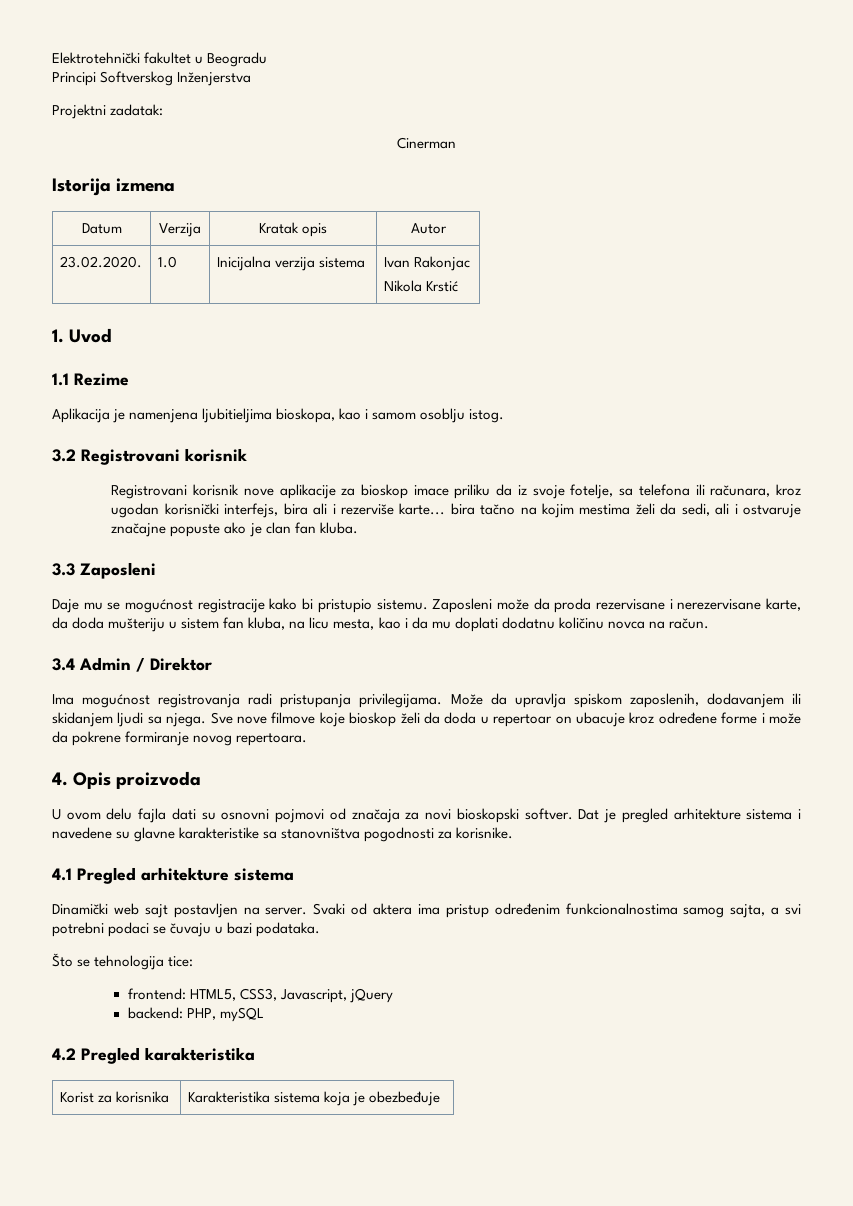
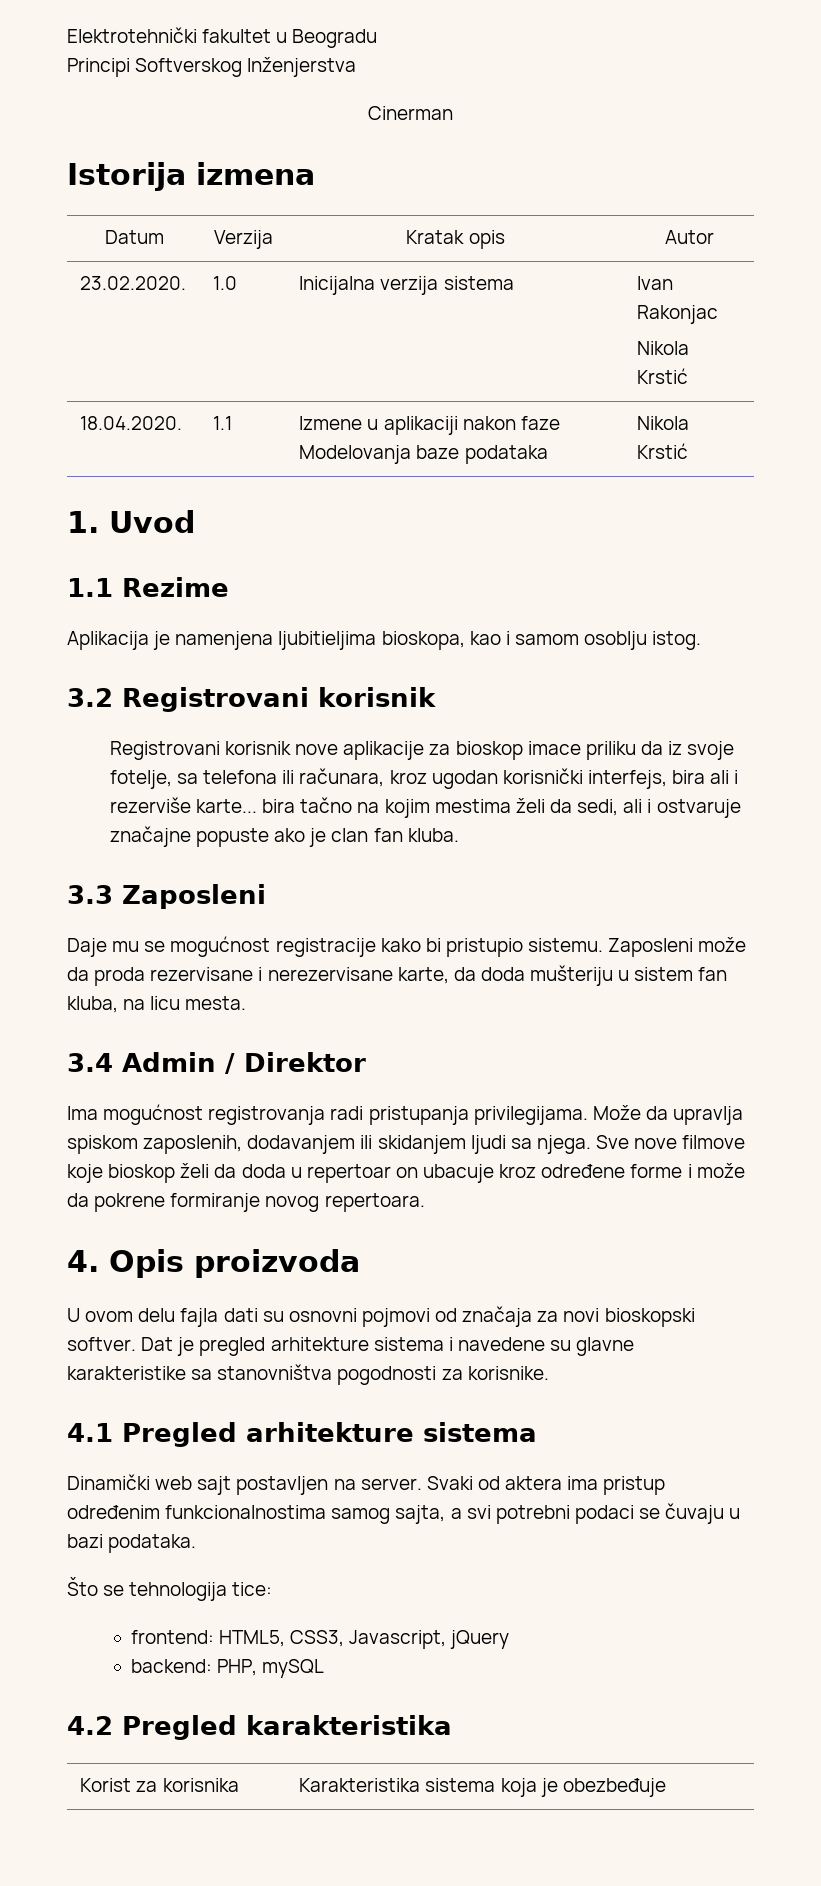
- Projektni zadatak:
+ 18.04.2020. | 1.1 | Izmene u aplikaciji nakon faze Modelovanja baze podataka | Nikola Krstić
- Zaposleni može da proda rezervisane i nerezervisane karte, da doda mušteriju u sistem fan kluba, na licu mesta, kao i da mu doplati dodatnu količinu novca na račun.
+ Zaposleni može da proda rezervisane i nerezervisane karte, da doda mušteriju u sistem fan kluba, na licu mesta.

